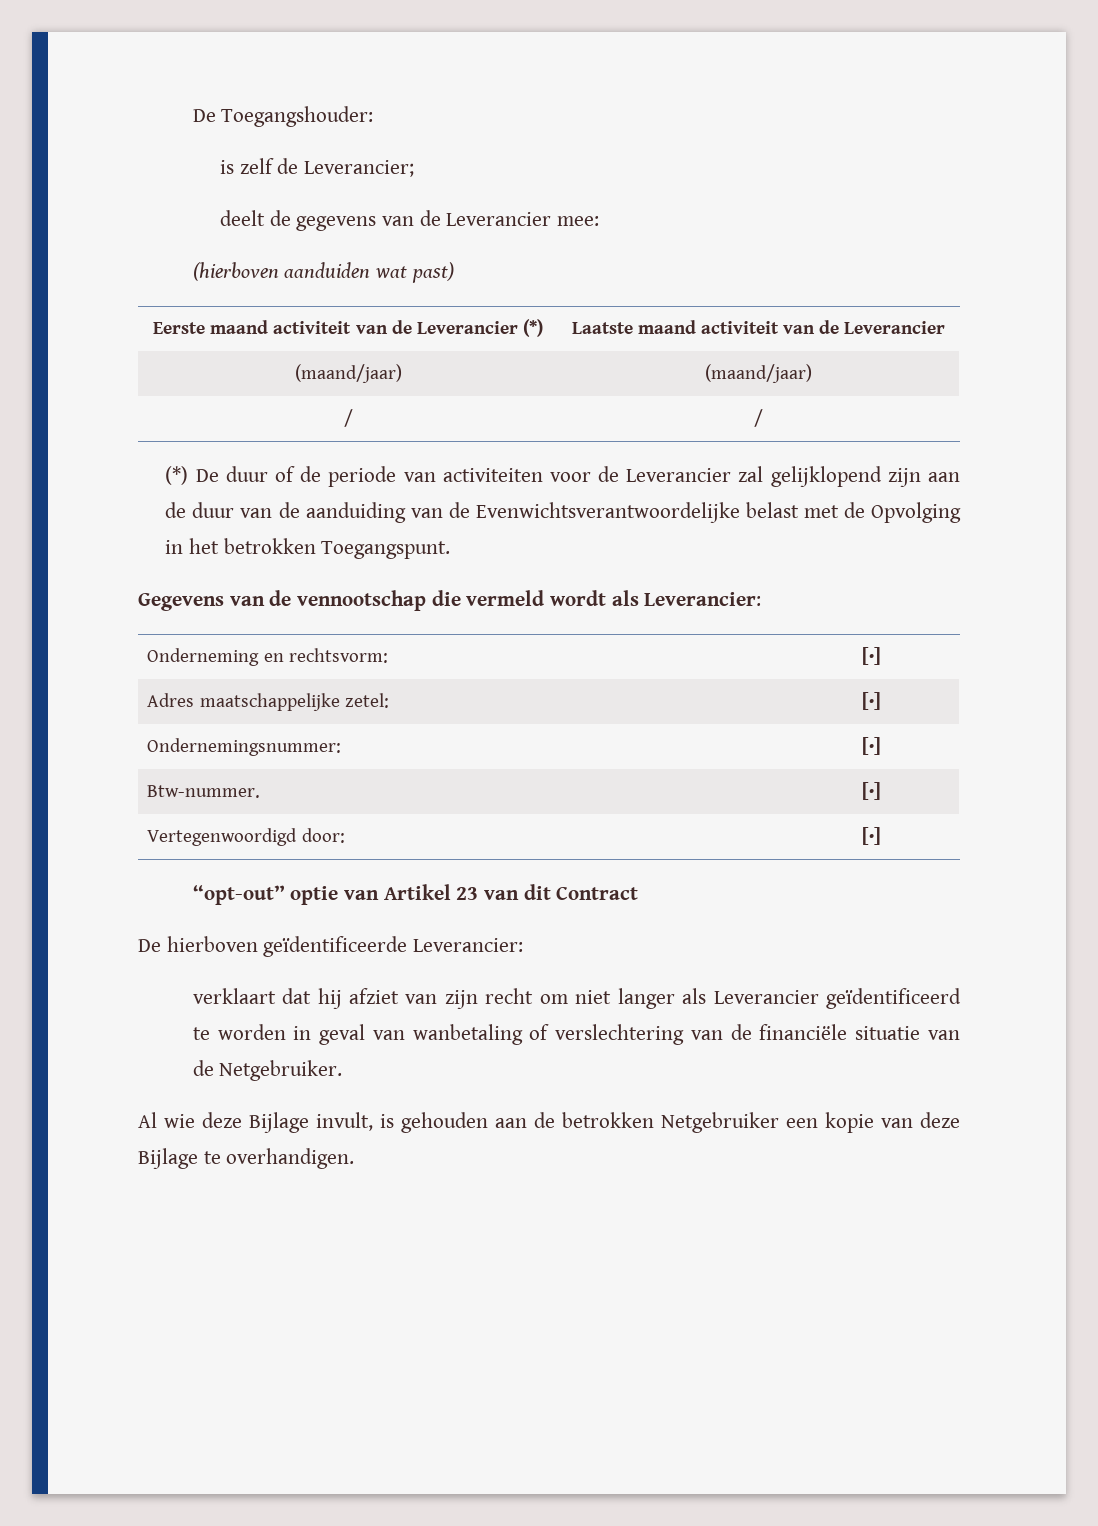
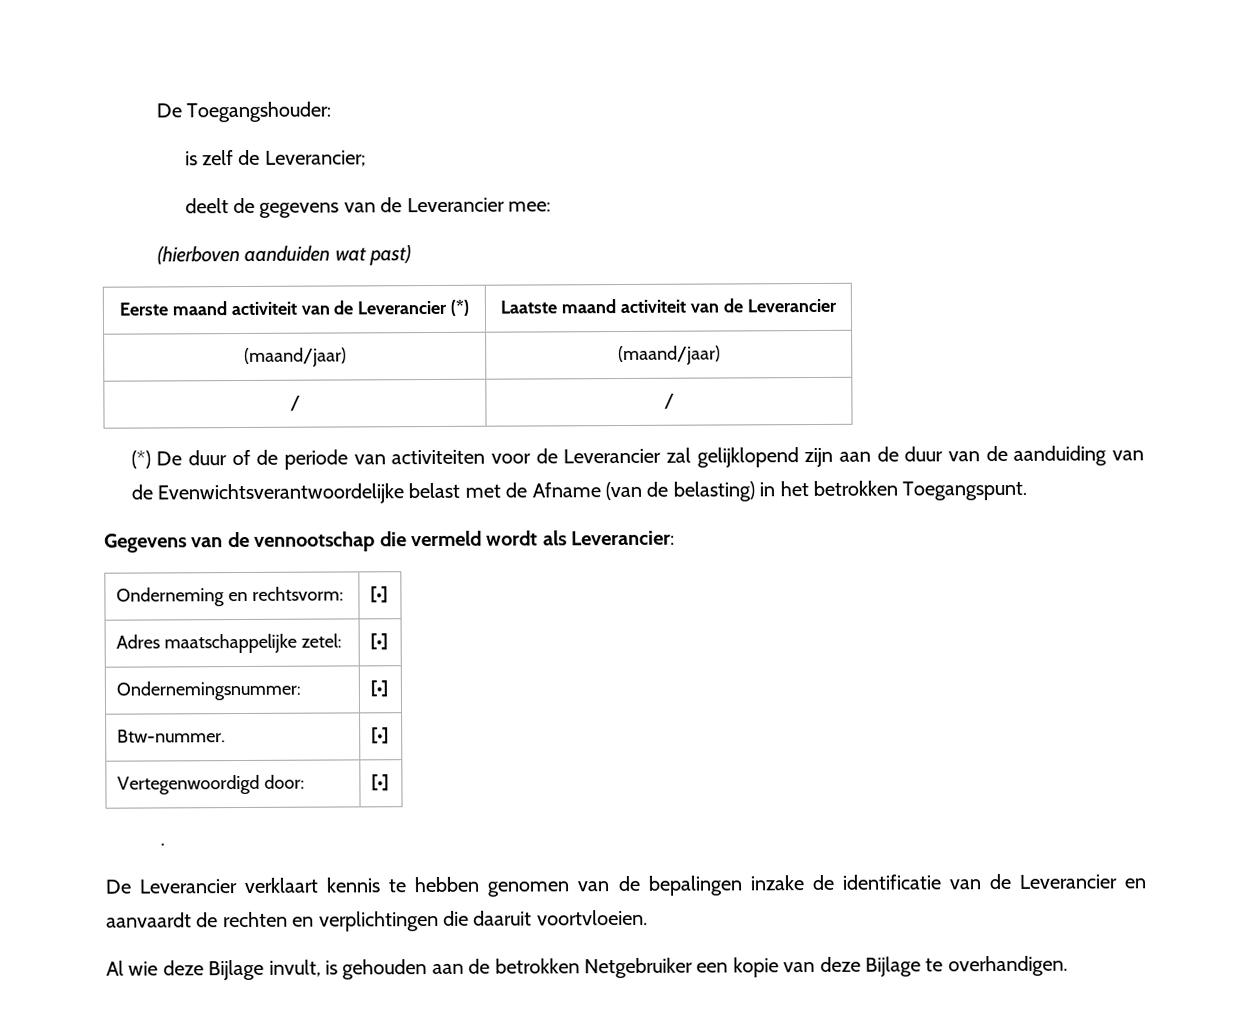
- (*) De duur of de periode van activiteiten voor de Leverancier zal gelijklopend zijn aan de duur van de aanduiding van de Evenwichtsverantwoordelijke belast met de Opvolging in het betrokken Toegangspunt.
+ (*) De duur of de periode van activiteiten voor de Leverancier zal gelijklopend zijn aan de duur van de aanduiding van de Evenwichtsverantwoordelijke belast met de Afname (van de belasting) in het betrokken Toegangspunt.
- “opt-out” optie van Artikel 23 van dit Contract
- De hierboven geïdentificeerde Leverancier:
- verklaart dat hij afziet van zijn recht om niet langer als Leverancier geïdentificeerd te worden in geval van wanbetaling of verslechtering van de financiële situatie van de Netgebruiker.
+ .
+ De Leverancier verklaart kennis te hebben genomen van de bepalingen inzake de identificatie van de Leverancier en aanvaardt de rechten en verplichtingen die daaruit voortvloeien.

